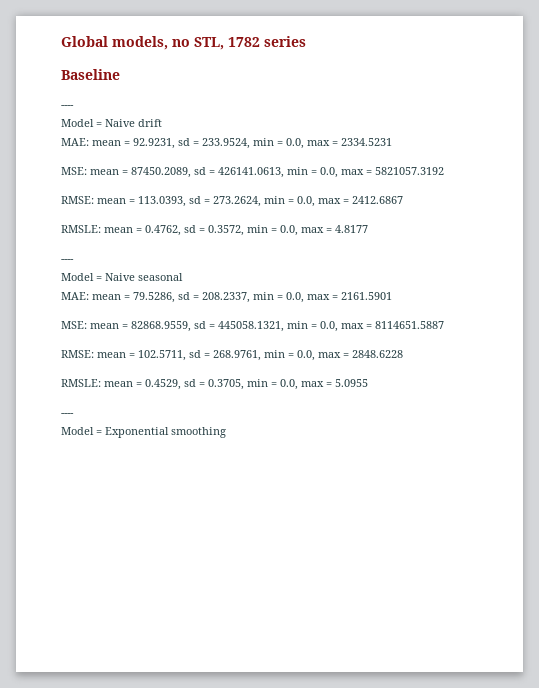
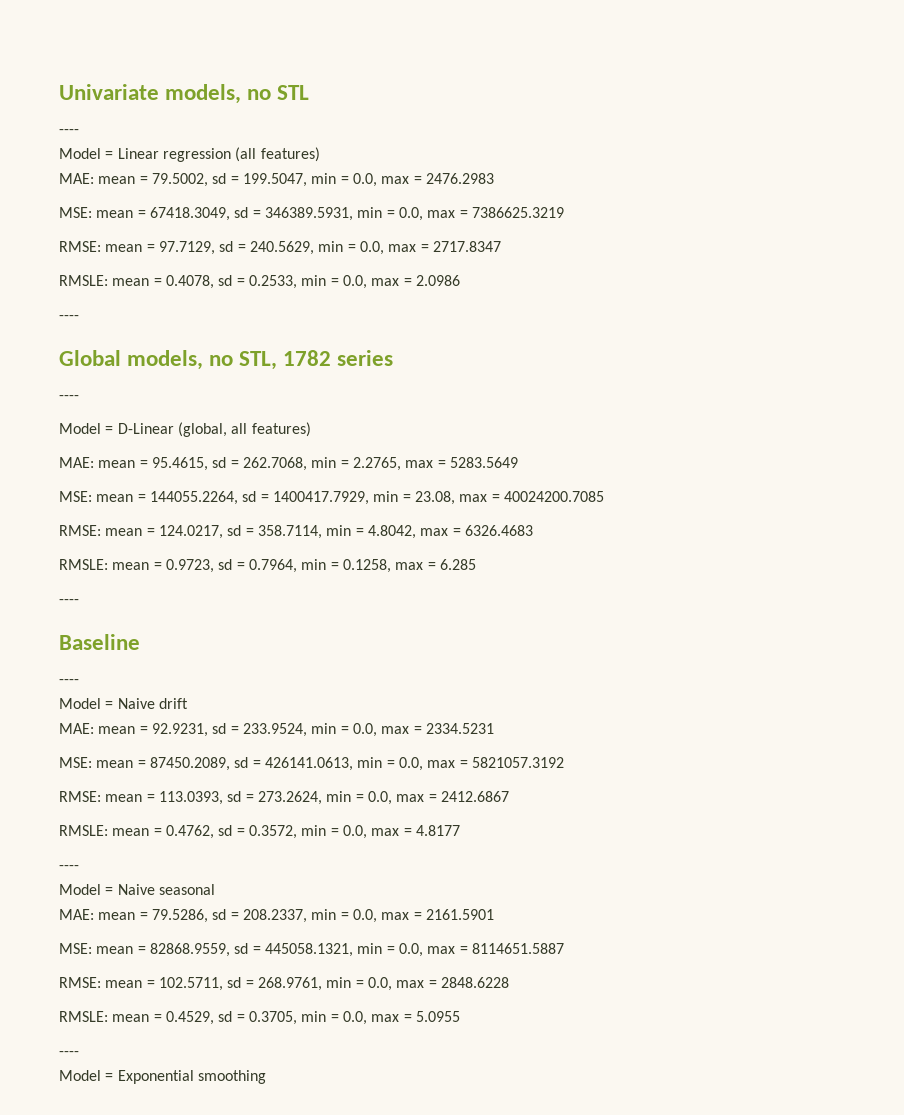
+ Univariate models, no STL
+ ----
+ Model = Linear regression (all features)
+ MAE: mean = 79.5002, sd = 199.5047, min = 0.0, max = 2476.2983
+ MSE: mean = 67418.3049, sd = 346389.5931, min = 0.0, max = 7386625.3219
+ RMSE: mean = 97.7129, sd = 240.5629, min = 0.0, max = 2717.8347
+ RMSLE: mean = 0.4078, sd = 0.2533, min = 0.0, max = 2.0986
+ ----
  Global models, no STL, 1782 series
+ ----
+ Model = D-Linear (global, all features)
+ MAE: mean = 95.4615, sd = 262.7068, min = 2.2765, max = 5283.5649
+ MSE: mean = 144055.2264, sd = 1400417.7929, min = 23.08, max = 40024200.7085
+ RMSE: mean = 124.0217, sd = 358.7114, min = 4.8042, max = 6326.4683
+ RMSLE: mean = 0.9723, sd = 0.7964, min = 0.1258, max = 6.285
+ ----

